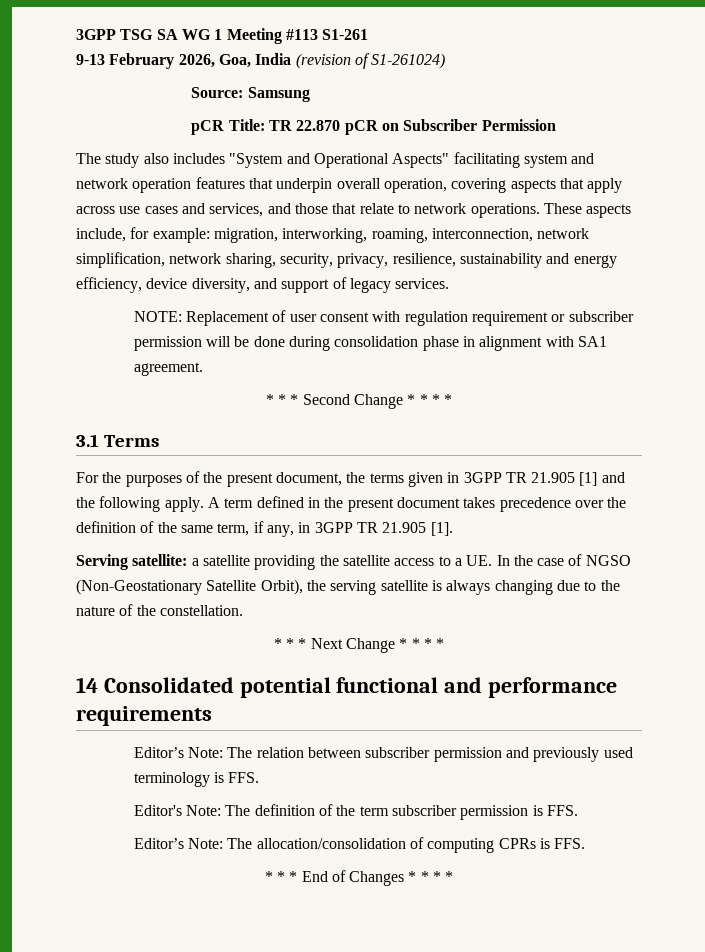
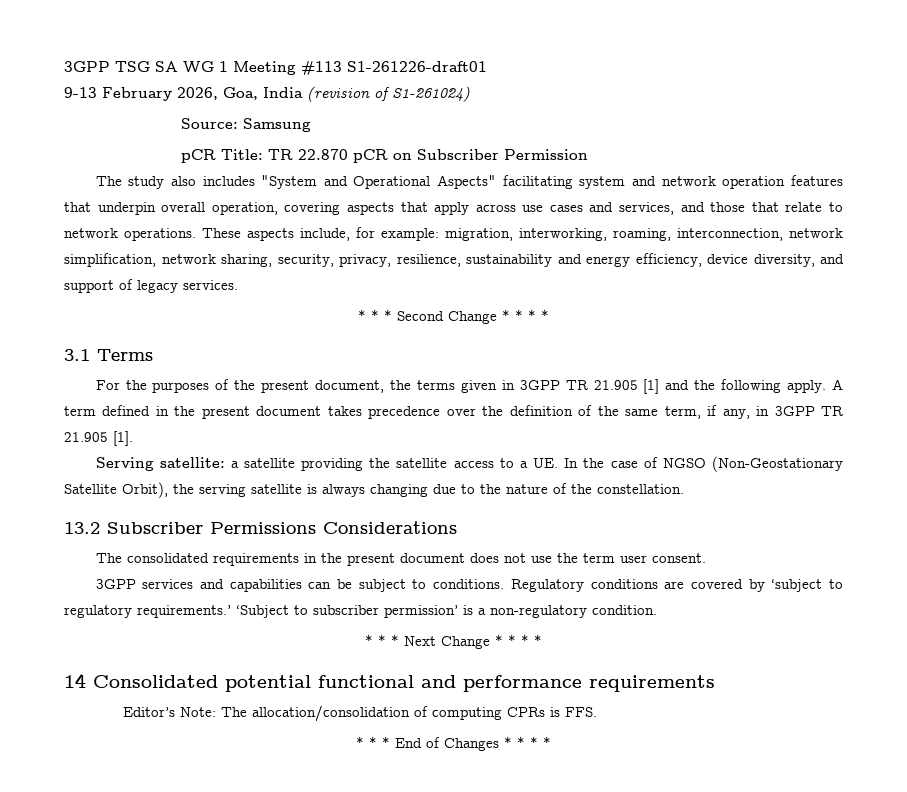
- 3GPP TSG SA WG 1 Meeting #113 S1-261
+ 3GPP TSG SA WG 1 Meeting #113 S1-261226-draft01
- NOTE: Replacement of user consent with regulation requirement or subscriber permission will be done during consolidation phase in alignment with SA1 agreement.
+ 13.2 Subscriber Permissions Considerations
+ The consolidated requirements in the present document does not use the term user consent.
+ 3GPP services and capabilities can be subject to conditions. Regulatory conditions are covered by ‘subject to regulatory requirements.’ ‘Subject to subscriber permission’ is a non-regulatory condition.
- Editor’s Note: The relation between subscriber permission and previously used terminology is FFS.
- Editor's Note: The definition of the term subscriber permission is FFS.

